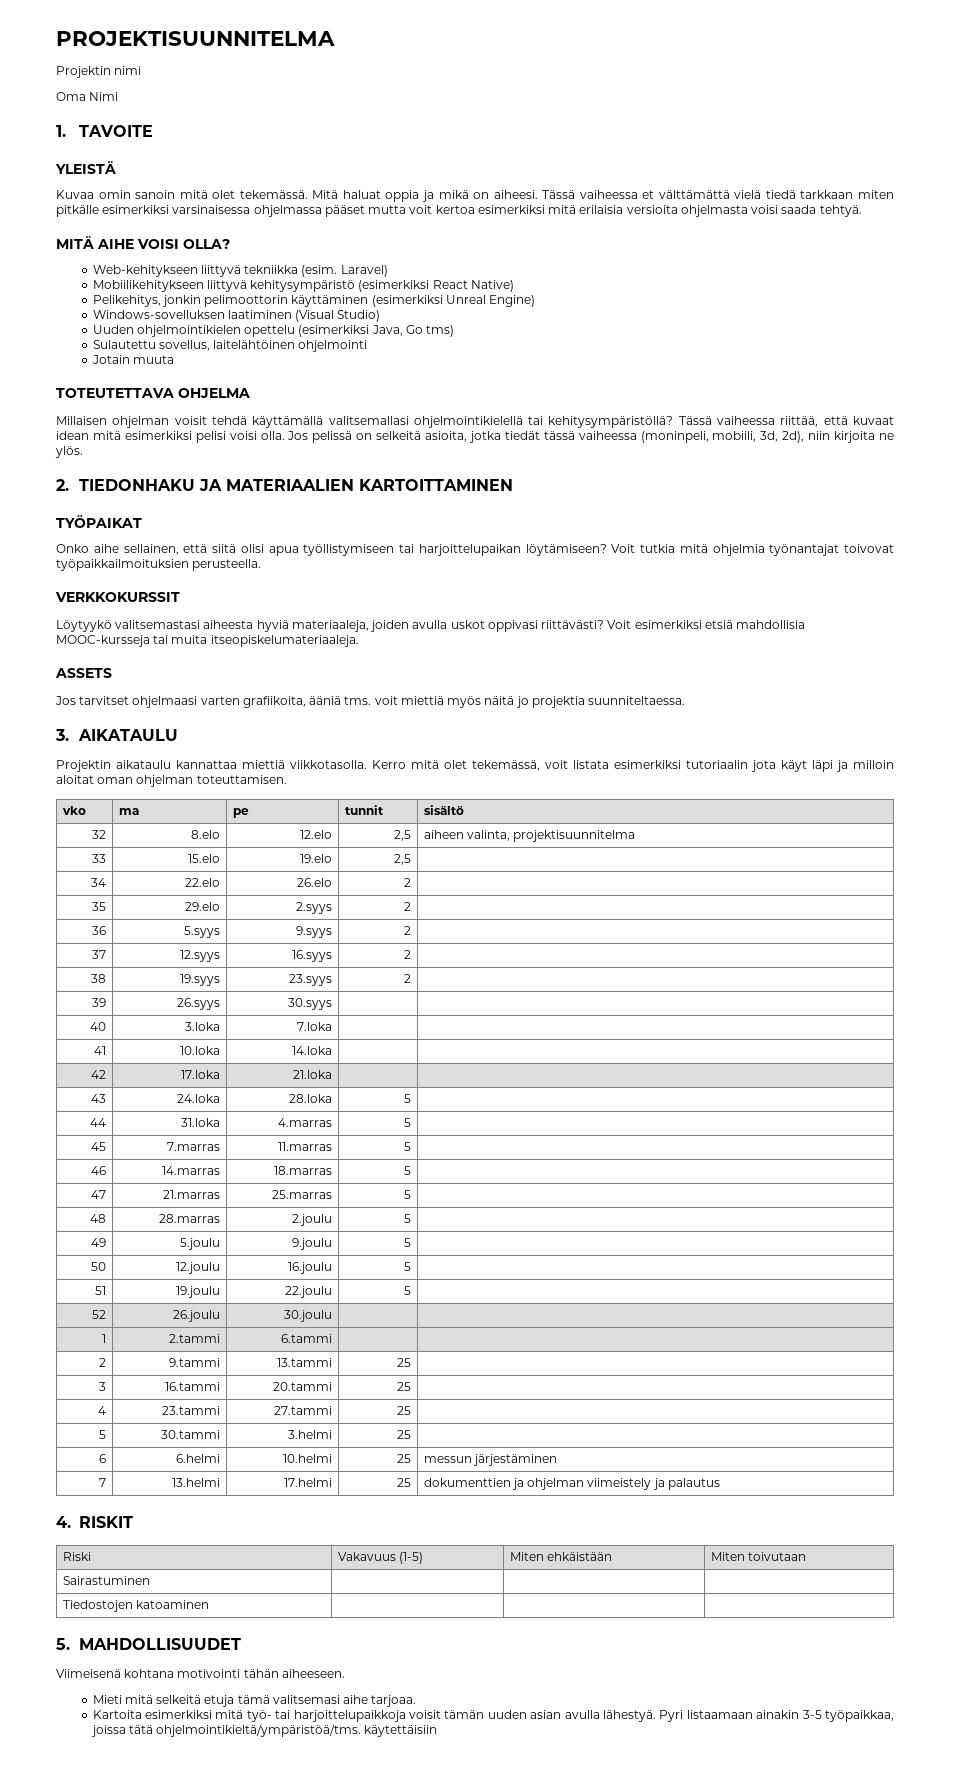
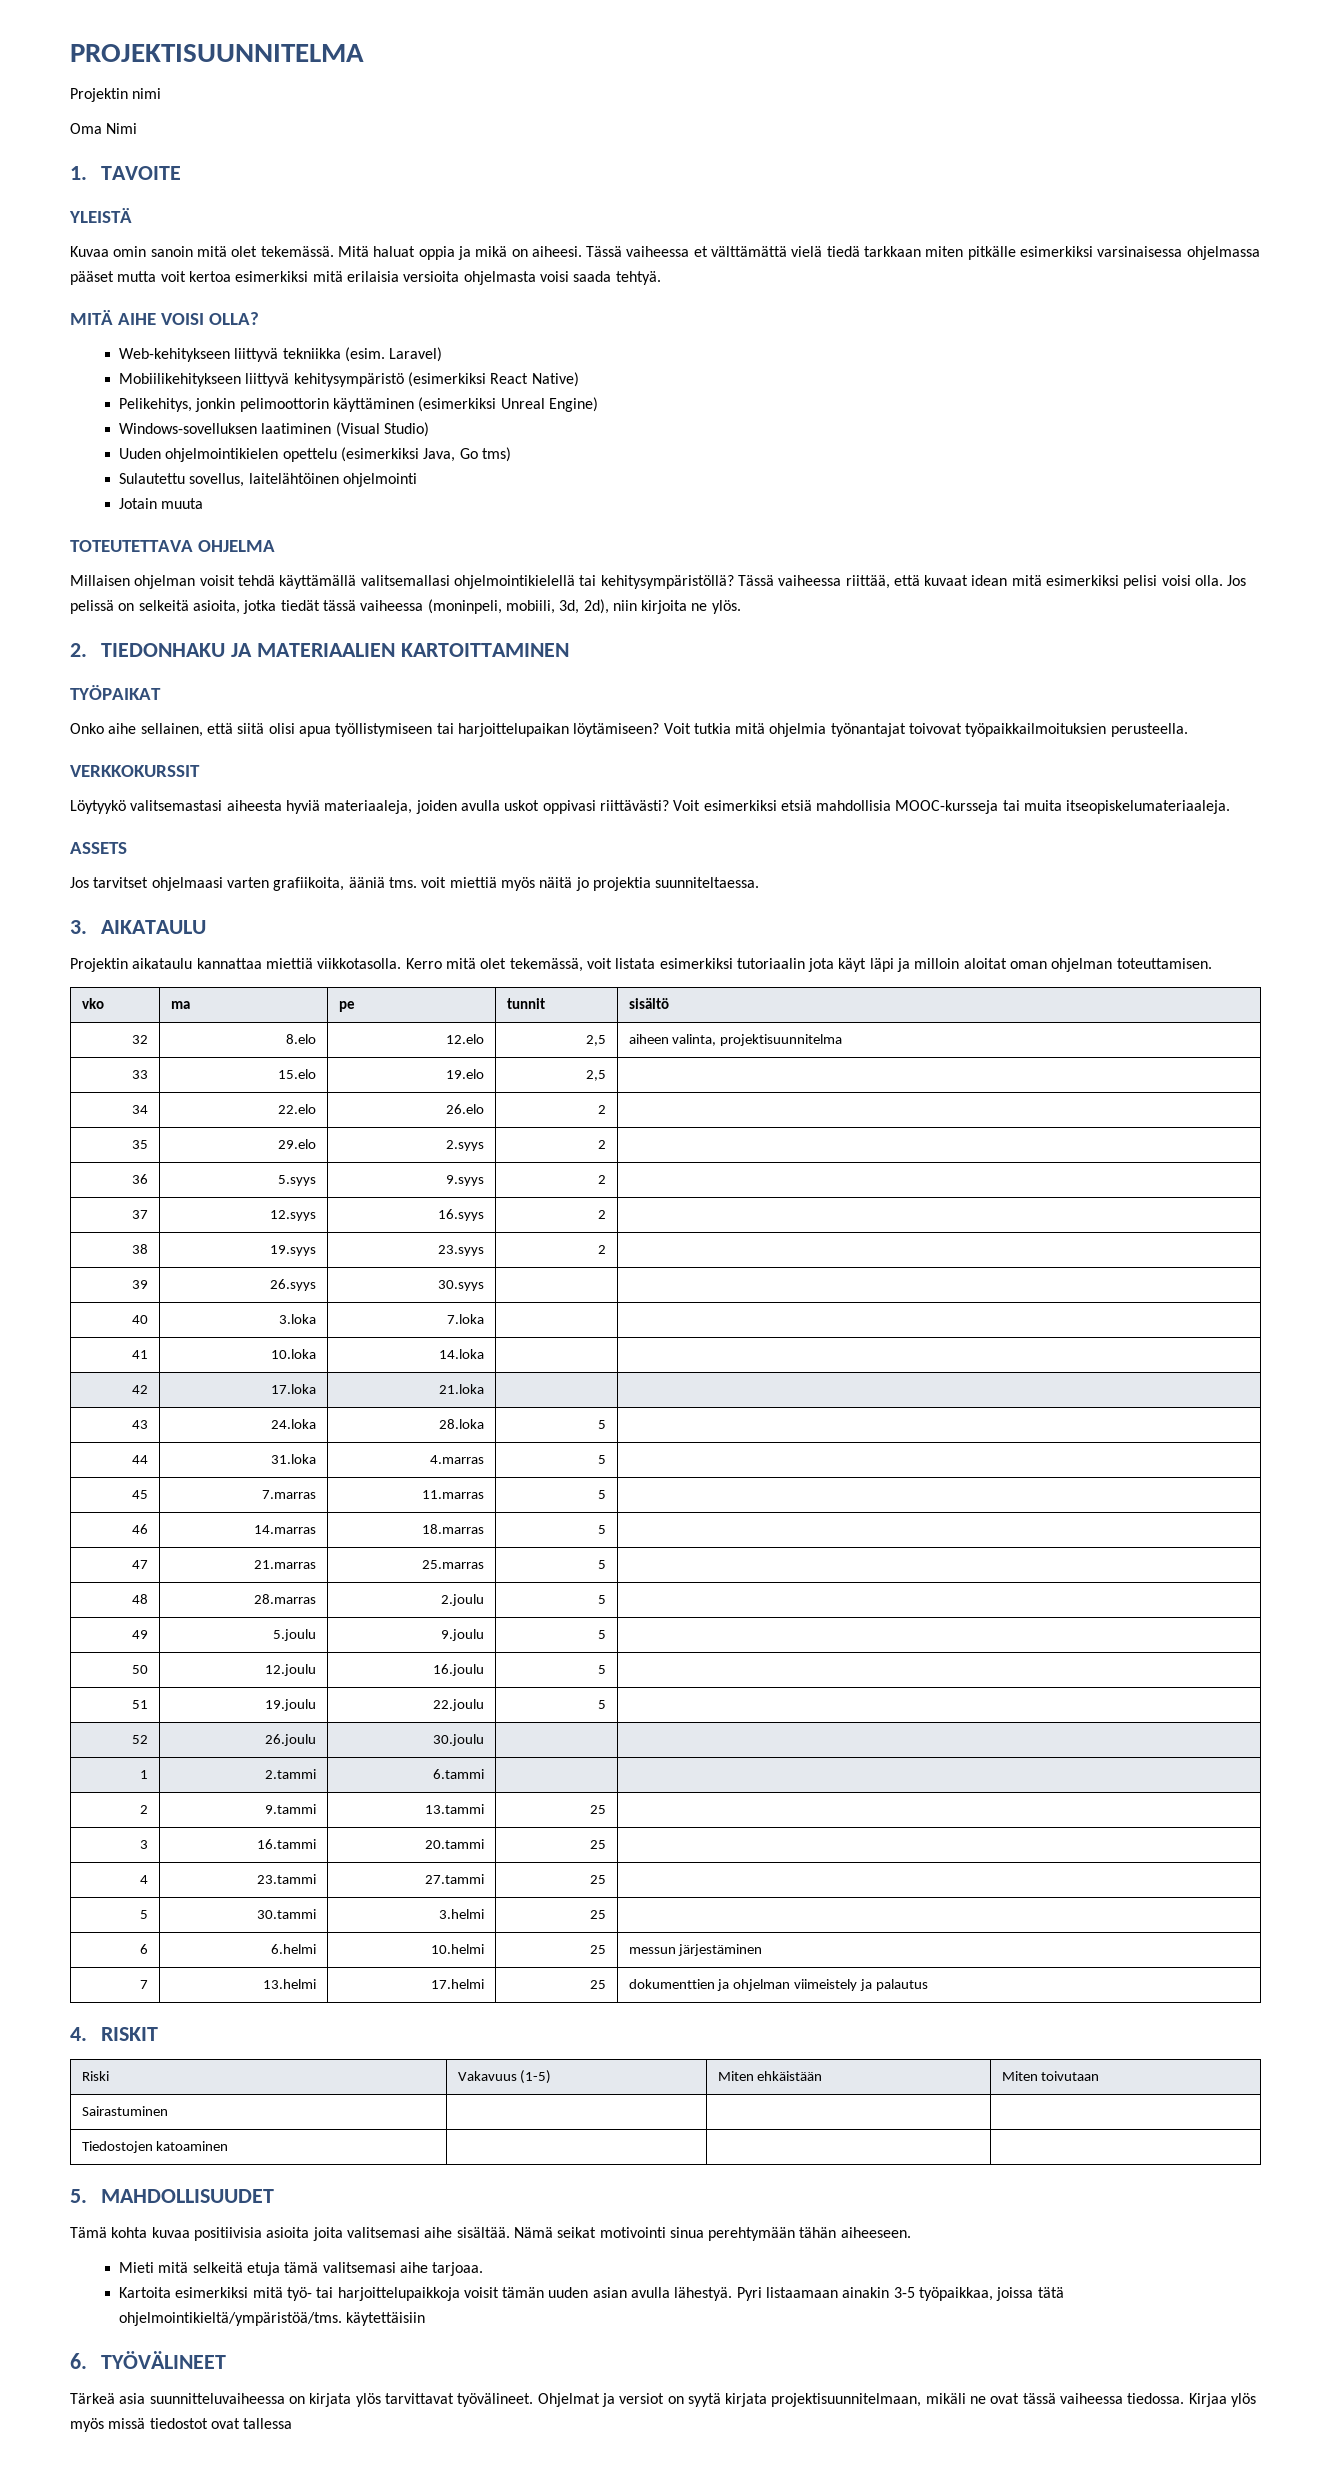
- Viimeisenä kohtana motivointi tähän aiheeseen.
+ Tämä kohta kuvaa positiivisia asioita joita valitsemasi aihe sisältää. Nämä seikat motivointi sinua perehtymään tähän aiheeseen.
+ 6. TYÖVÄLINEET
+ Tärkeä asia suunnitteluvaiheessa on kirjata ylös tarvittavat työvälineet. Ohjelmat ja versiot on syytä kirjata projektisuunnitelmaan, mikäli ne ovat tässä vaiheessa tiedossa. Kirjaa ylös myös missä tiedostot ovat tallessa

